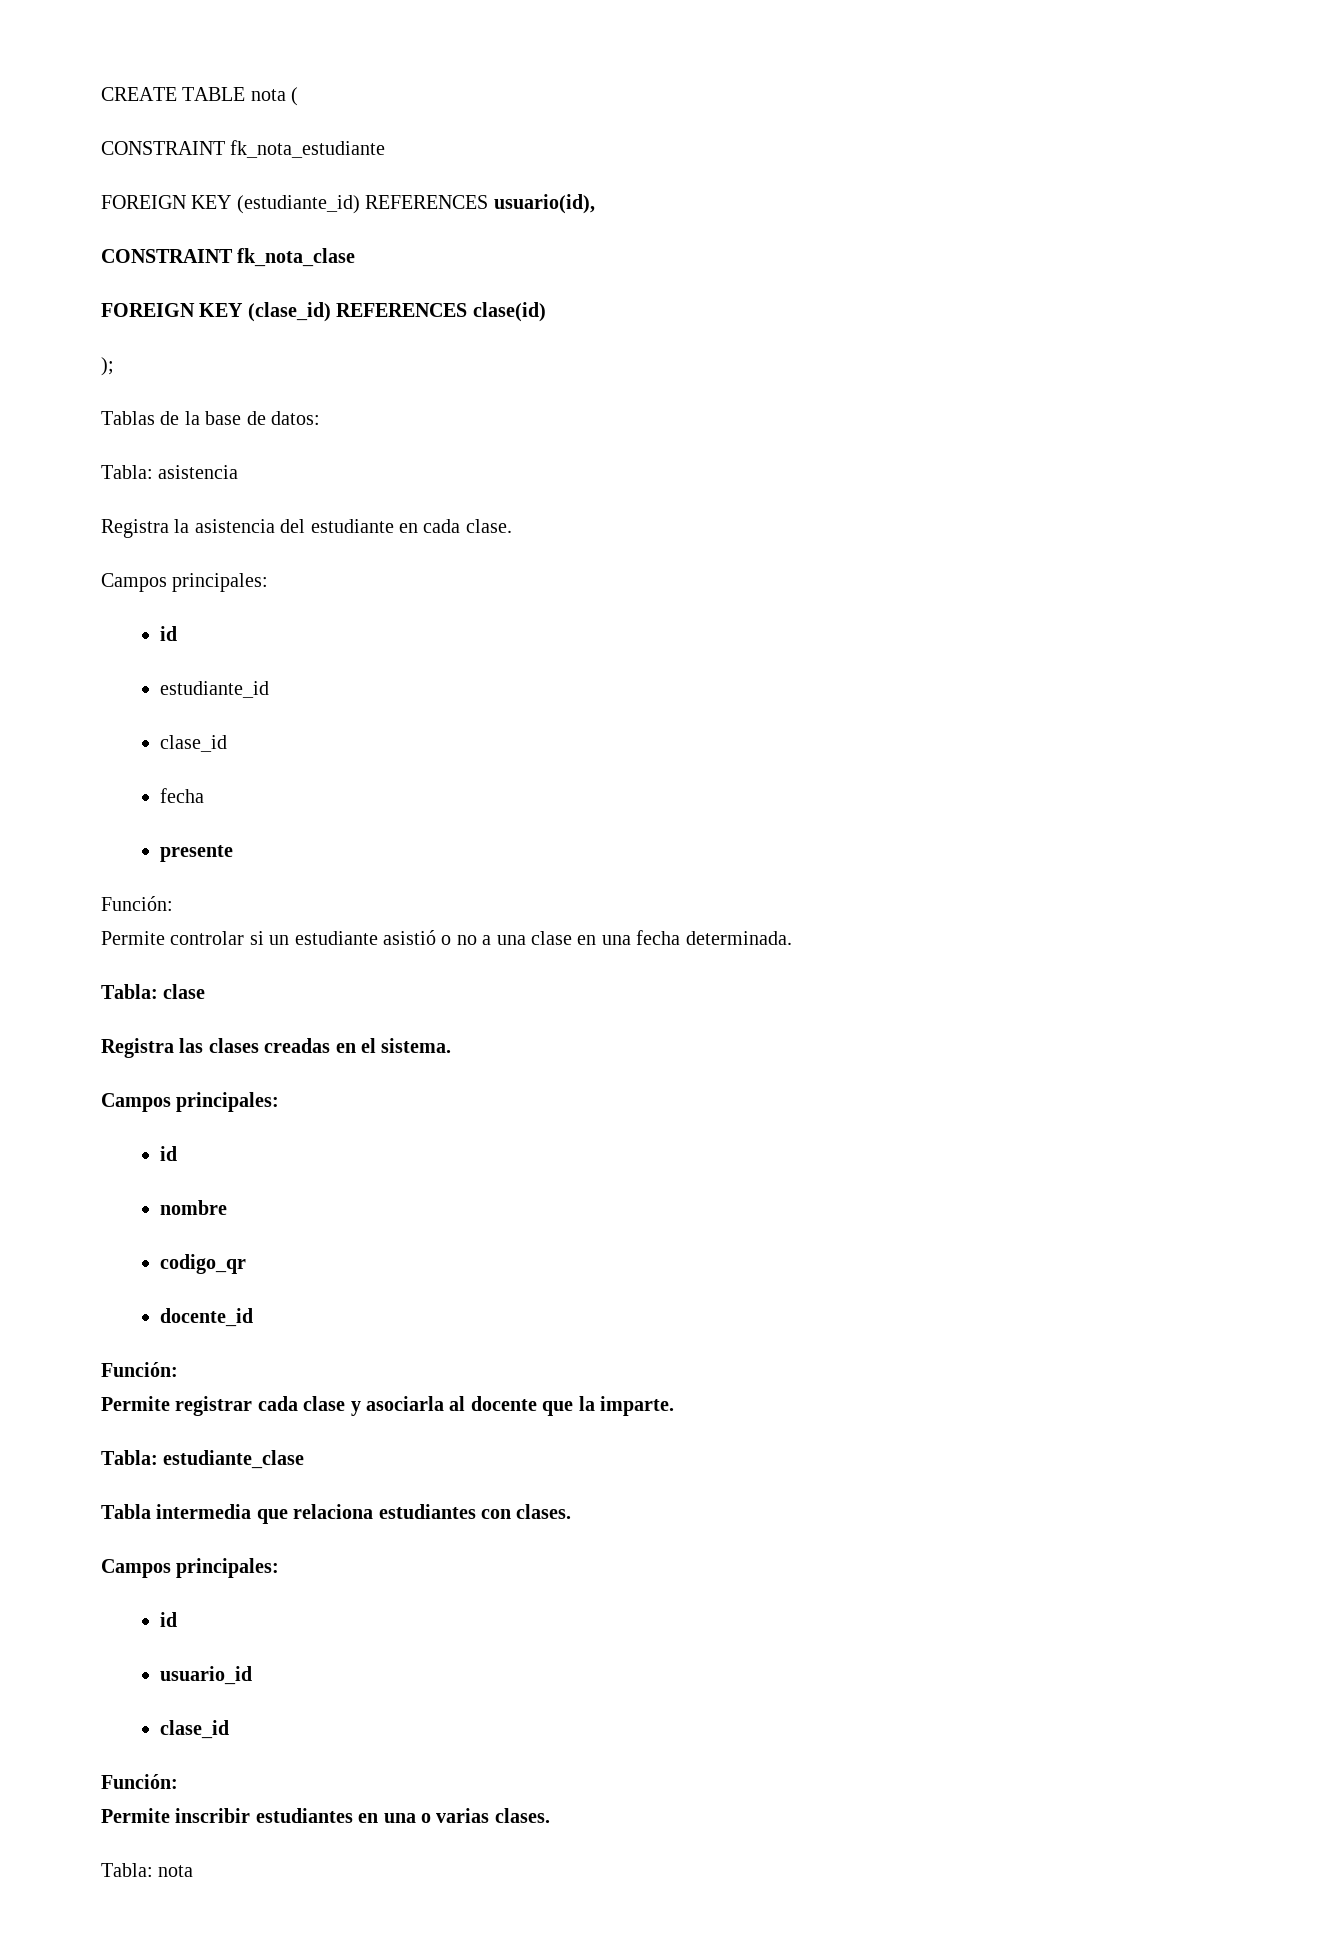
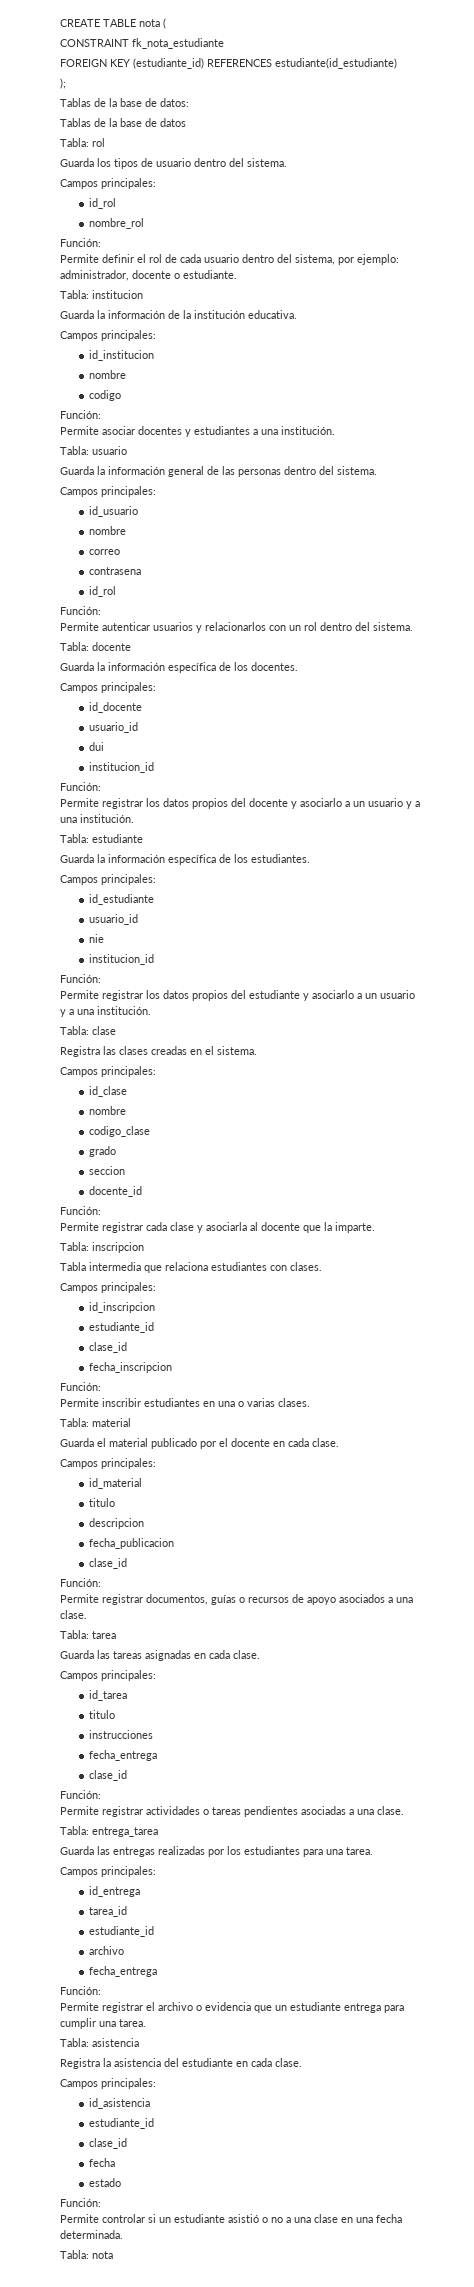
- FOREIGN KEY (estudiante_id) REFERENCES usuario(id),
- CONSTRAINT fk_nota_clase
- FOREIGN KEY (clase_id) REFERENCES clase(id)
+ FOREIGN KEY (estudiante_id) REFERENCES estudiante(id_estudiante)
+ Tablas de la base de datos
+ Tabla: rol
+ Guarda los tipos de usuario dentro del sistema.
+ Campos principales:
+ id_rol
+ nombre_rol
+ Función:
+ Permite definir el rol de cada usuario dentro del sistema, por ejemplo: administrador, docente o estudiante.
+ Tabla: institucion
+ Guarda la información de la institución educativa.
+ Campos principales:
+ id_institucion
+ nombre
+ codigo
+ Función:
+ Permite asociar docentes y estudiantes a una institución.
+ Tabla: usuario
+ Guarda la información general de las personas dentro del sistema.
+ Campos principales:
+ id_usuario
+ nombre
+ correo
+ contrasena
+ id_rol
+ Función:
+ Permite autenticar usuarios y relacionarlos con un rol dentro del sistema.
+ Tabla: docente
+ Guarda la información específica de los docentes.
+ Campos principales:
+ id_docente
+ usuario_id
+ dui
+ institucion_id
+ Función:
+ Permite registrar los datos propios del docente y asociarlo a un usuario y a una institución.
+ Tabla: estudiante
+ Guarda la información específica de los estudiantes.
+ Campos principales:
+ id_estudiante
+ usuario_id
+ nie
+ institucion_id
+ Función:
+ Permite registrar los datos propios del estudiante y asociarlo a un usuario y a una institución.
+ Tabla: clase
+ Registra las clases creadas en el sistema.
+ Campos principales:
+ id_clase
+ nombre
+ codigo_clase
+ grado
+ seccion
+ docente_id
+ Función:
+ Permite registrar cada clase y asociarla al docente que la imparte.
+ Tabla: inscripcion
+ Tabla intermedia que relaciona estudiantes con clases.
+ Campos principales:
+ id_inscripcion
+ estudiante_id
+ clase_id
+ fecha_inscripcion
+ Función:
+ Permite inscribir estudiantes en una o varias clases.
+ Tabla: material
+ Guarda el material publicado por el docente en cada clase.
+ Campos principales:
+ id_material
+ titulo
+ descripcion
+ fecha_publicacion
+ clase_id
+ Función:
+ Permite registrar documentos, guías o recursos de apoyo asociados a una clase.
+ Tabla: tarea
+ Guarda las tareas asignadas en cada clase.
+ Campos principales:
+ id_tarea
+ titulo
+ instrucciones
+ fecha_entrega
+ clase_id
+ Función:
+ Permite registrar actividades o tareas pendientes asociadas a una clase.
+ Tabla: entrega_tarea
+ Guarda las entregas realizadas por los estudiantes para una tarea.
+ Campos principales:
+ id_entrega
+ tarea_id
+ estudiante_id
+ archivo
+ fecha_entrega
+ Función:
+ Permite registrar el archivo o evidencia que un estudiante entrega para cumplir una tarea.
  Registra la asistencia del estudiante en cada clase.
  Campos principales:
- id
+ id_asistencia
- presente
+ estado
- Tabla: clase
- Registra las clases creadas en el sistema.
- Campos principales:
- id
- nombre
- codigo_qr
- docente_id
- Función:
- Permite registrar cada clase y asociarla al docente que la imparte.
- Tabla: estudiante_clase
- Tabla intermedia que relaciona estudiantes con clases.
- Campos principales:
- id
- usuario_id
- clase_id
- Función:
- Permite inscribir estudiantes en una o varias clases.

